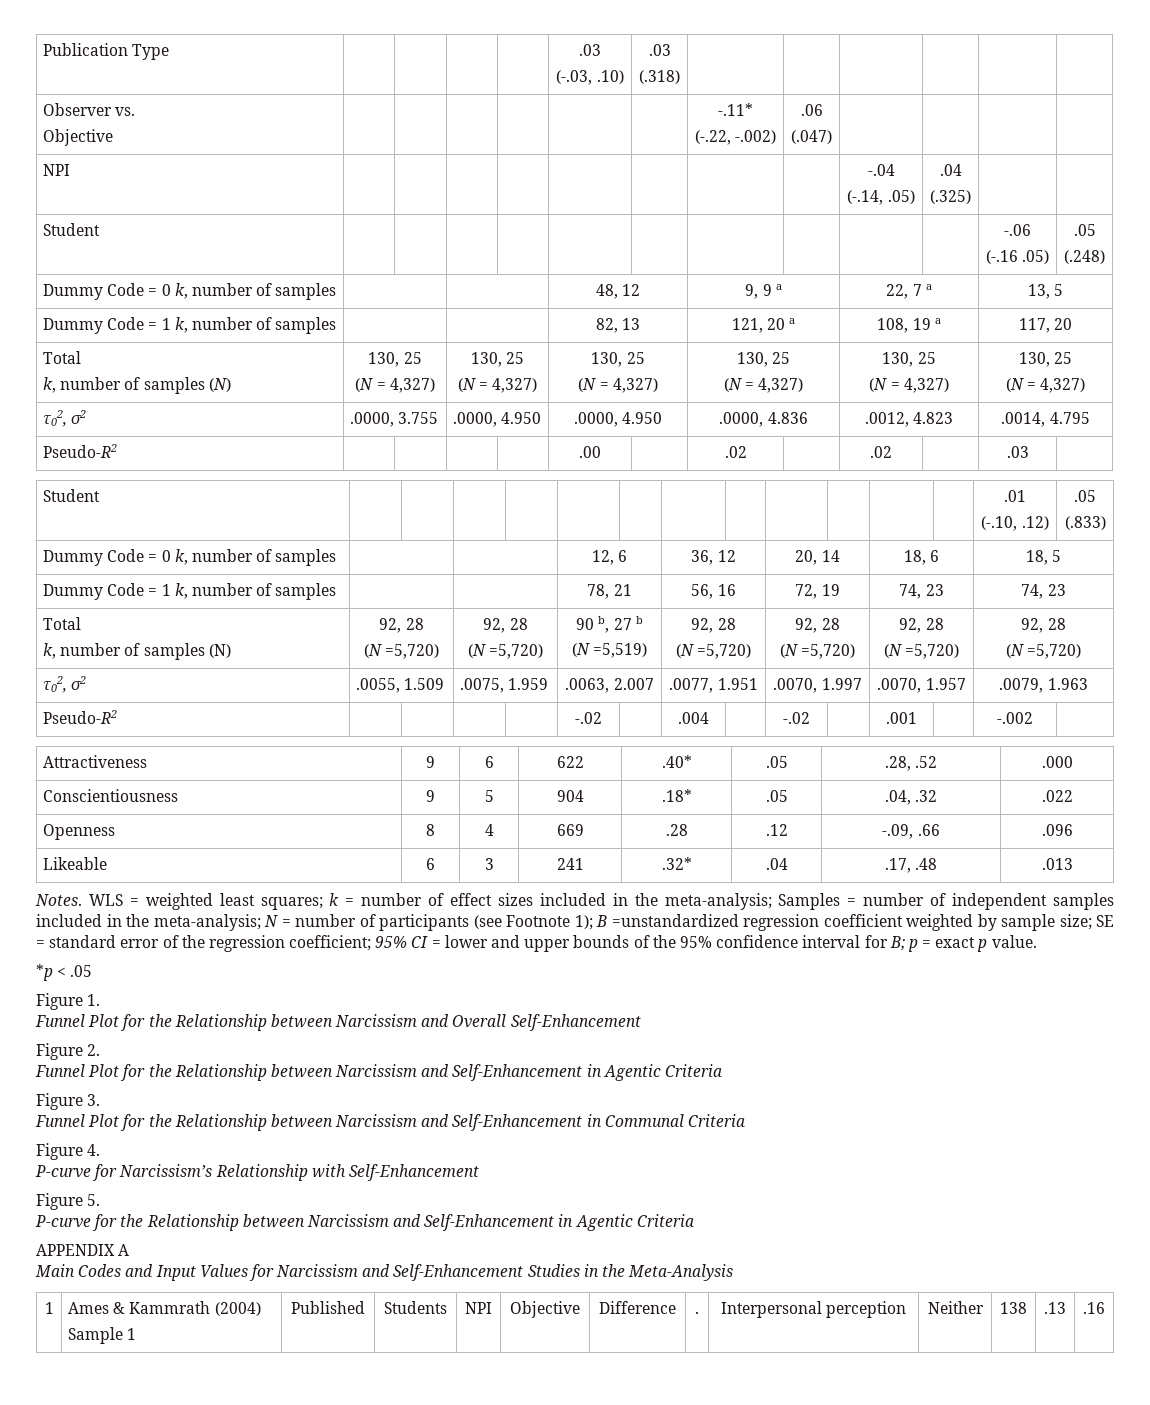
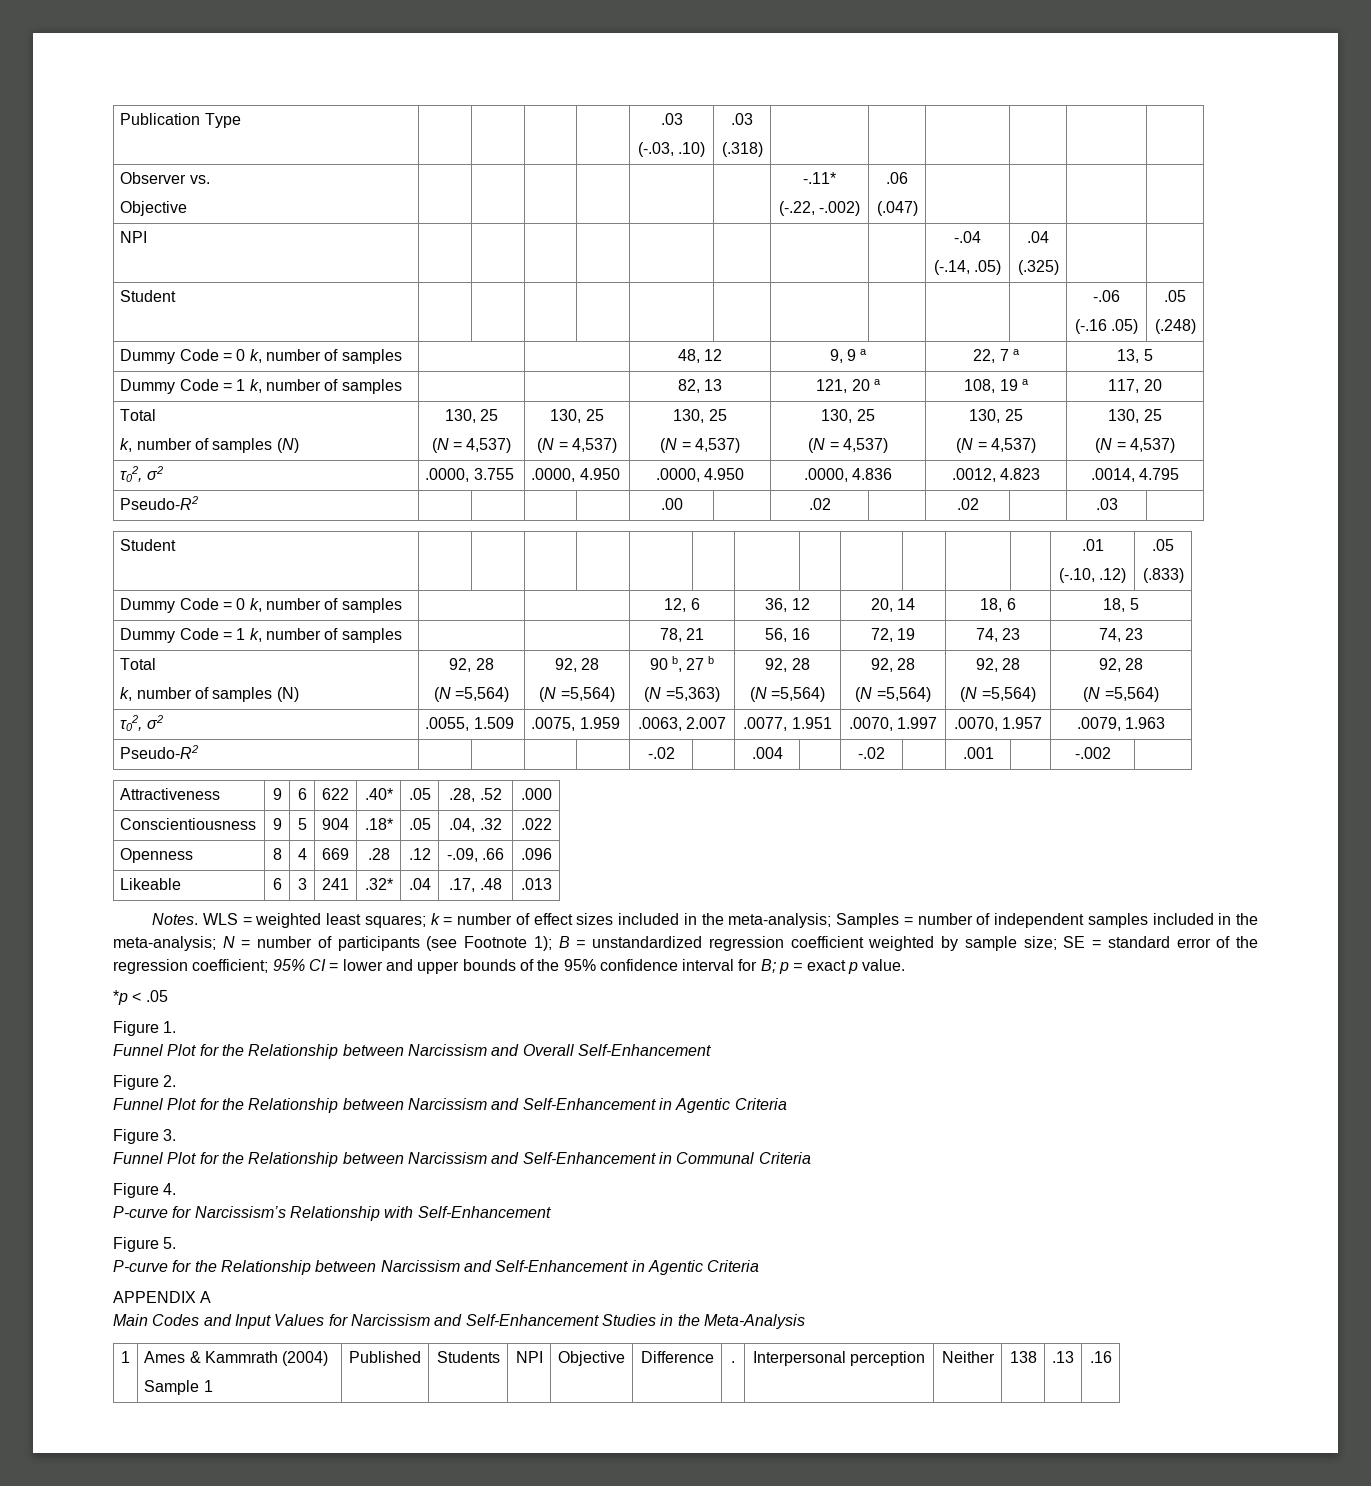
  Dummy Code = 1 k, number of samples | | | 82, 13 | 121, 20 a | 108, 19 a | 117, 20
  Total
  k, number of samples (N) | 130, 25
- (N = 4,327) | 130, 25
- (N = 4,327) | 130, 25
- (N = 4,327) | 130, 25
- (N = 4,327) | 130, 25
- (N = 4,327) | 130, 25
- (N = 4,327)
+ (N = 4,537) | 130, 25
+ (N = 4,537) | 130, 25
+ (N = 4,537) | 130, 25
+ (N = 4,537) | 130, 25
+ (N = 4,537) | 130, 25
+ (N = 4,537)
  Dummy Code = 1 k, number of samples | | | 78, 21 | 56, 16 | 72, 19 | 74, 23 | 74, 23
  Total
  k, number of samples (N) | 92, 28
- (N =5,720) | 92, 28
- (N =5,720) | 90 b, 27 b
- (N =5,519) | 92, 28
- (N =5,720) | 92, 28
- (N =5,720) | 92, 28
- (N =5,720) | 92, 28
- (N =5,720)
+ (N =5,564) | 92, 28
+ (N =5,564) | 90 b, 27 b
+ (N =5,363) | 92, 28
+ (N =5,564) | 92, 28
+ (N =5,564) | 92, 28
+ (N =5,564) | 92, 28
+ (N =5,564)
- B =unstandardized regression coefficient weighted by sample size;
+ B = unstandardized regression coefficient weighted by sample size;

